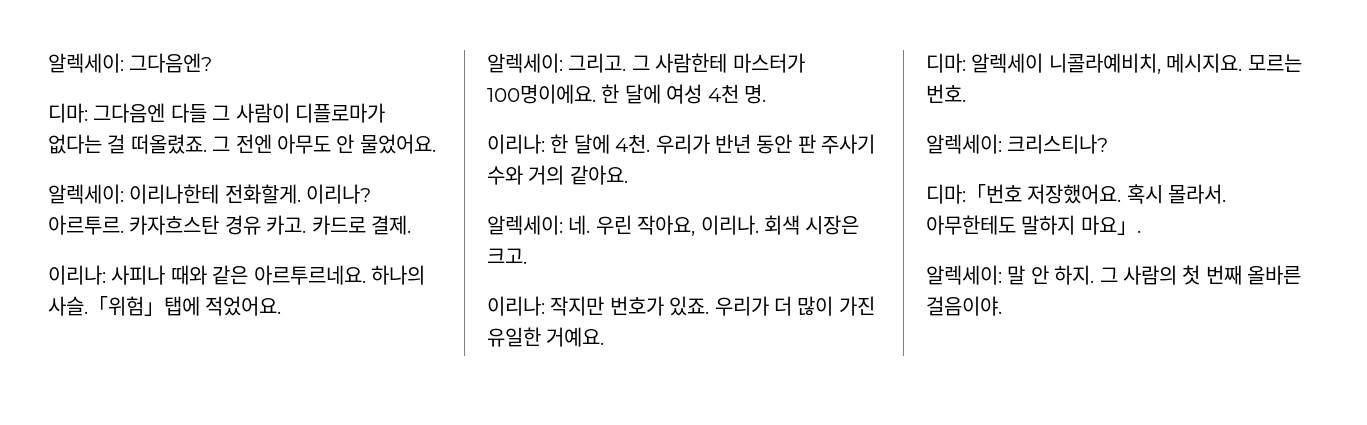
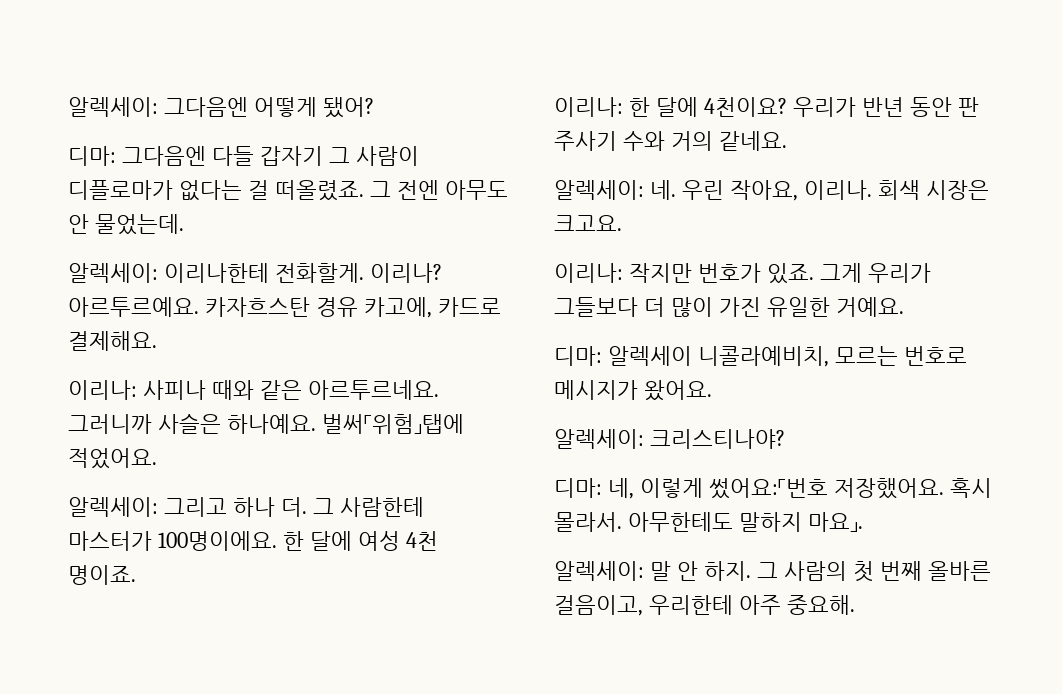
- 알렉세이: 그다음엔?
+ 알렉세이: 그다음엔 어떻게 됐어?
- 디마: 그다음엔 다들 그 사람이 디플로마가 없다는 걸 떠올렸죠.
+ 디마: 그다음엔 다들 갑자기 그 사람이 디플로마가 없다는 걸 떠올렸죠.
- 그 전엔 아무도 안 물었어요.
+ 그 전엔 아무도 안 물었는데.
- 아르투르.
+ 아르투르예요.
- 카자흐스탄 경유 카고. 카드로 결제.
+ 카자흐스탄 경유 카고에, 카드로 결제해요.
- 하나의 사슬.「위험」탭에 적었어요.
+ 그러니까 사슬은 하나예요. 벌써「위험」탭에 적었어요.
- 알렉세이: 그리고.
+ 알렉세이: 그리고 하나 더.
- 한 달에 여성 4천 명.
+ 한 달에 여성 4천 명이죠.
- 이리나: 한 달에 4천.
+ 이리나: 한 달에 4천이요?
- 우리가 반년 동안 판 주사기 수와 거의 같아요.
+ 우리가 반년 동안 판 주사기 수와 거의 같네요.
- 회색 시장은 크고.
+ 회색 시장은 크고요.
- 우리가 더 많이 가진 유일한 거예요.
+ 그게 우리가 그들보다 더 많이 가진 유일한 거예요.
- 디마: 알렉세이 니콜라예비치, 메시지요. 모르는 번호.
- 알렉세이: 크리스티나?
- 디마:「번호 저장했어요.
+ 디마: 알렉세이 니콜라예비치, 모르는 번호로 메시지가 왔어요.
+ 알렉세이: 크리스티나야?
+ 디마: 네, 이렇게 썼어요:「번호 저장했어요.
- 그 사람의 첫 번째 올바른 걸음이야.
+ 그 사람의 첫 번째 올바른 걸음이고, 우리한테 아주 중요해.

